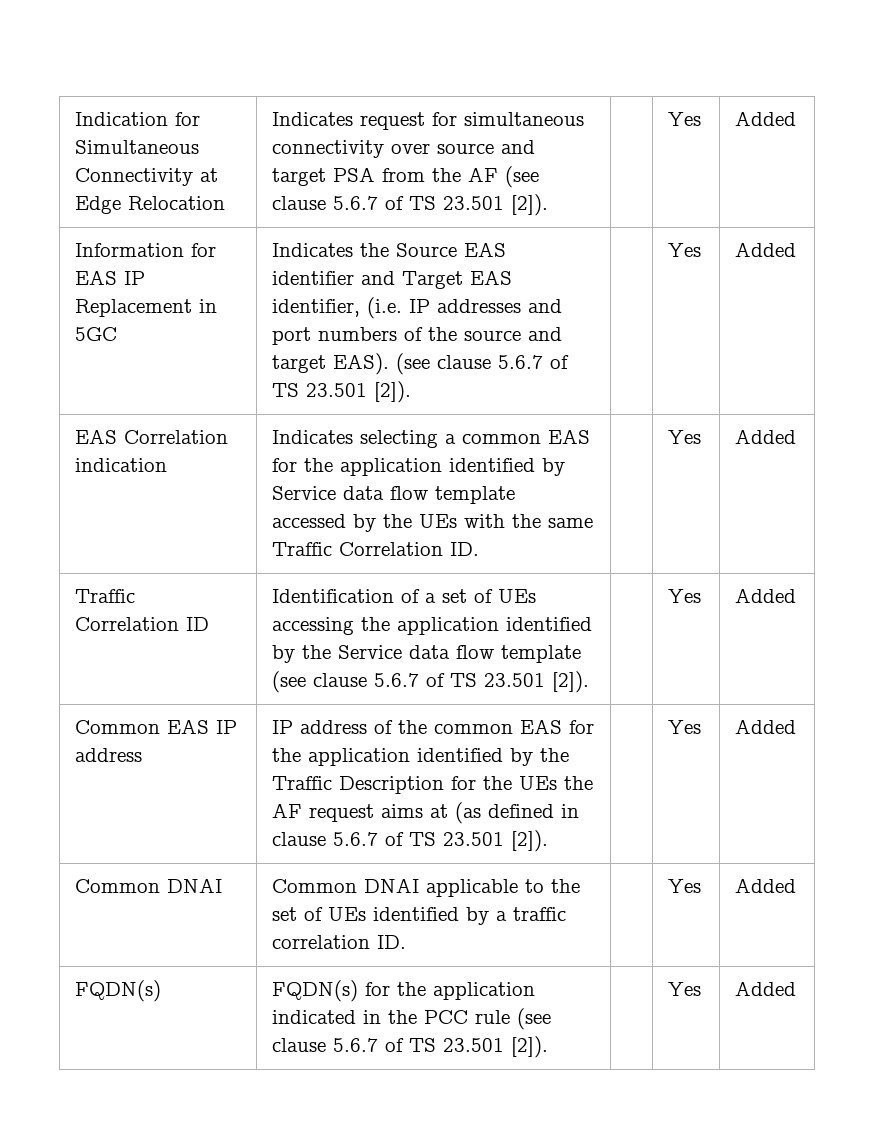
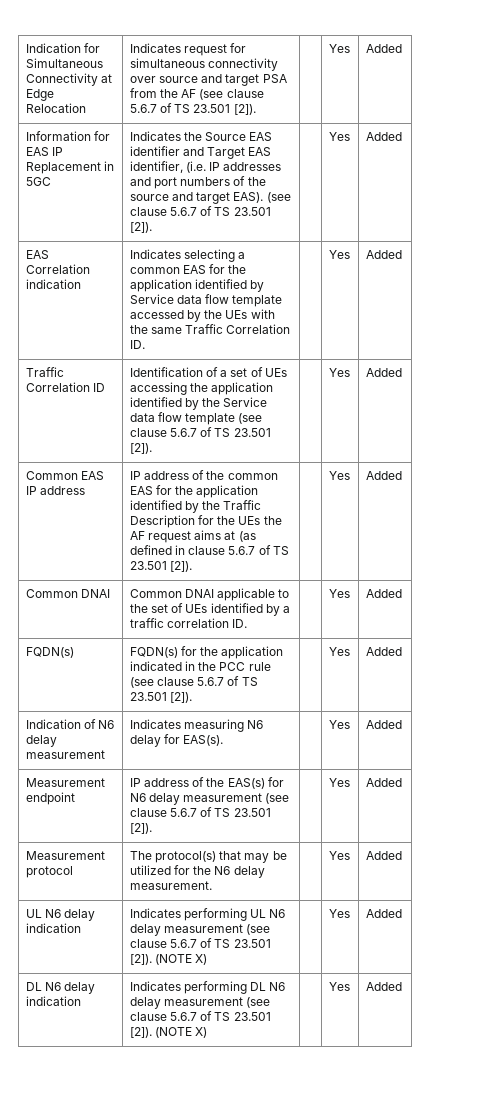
+ Indication of N6 delay measurement | Indicates measuring N6 delay for EAS(s). | | Yes | Added
+ Measurement endpoint | IP address of the EAS(s) for N6 delay measurement (see clause 5.6.7 of TS 23.501 [2]). | | Yes | Added
+ Measurement protocol | The protocol(s) that may be utilized for the N6 delay measurement. | | Yes | Added
+ UL N6 delay indication | Indicates performing UL N6 delay measurement (see clause 5.6.7 of TS 23.501 [2]). (NOTE X) | | Yes | Added
+ DL N6 delay indication | Indicates performing DL N6 delay measurement (see clause 5.6.7 of TS 23.501 [2]). (NOTE X) | | Yes | Added

